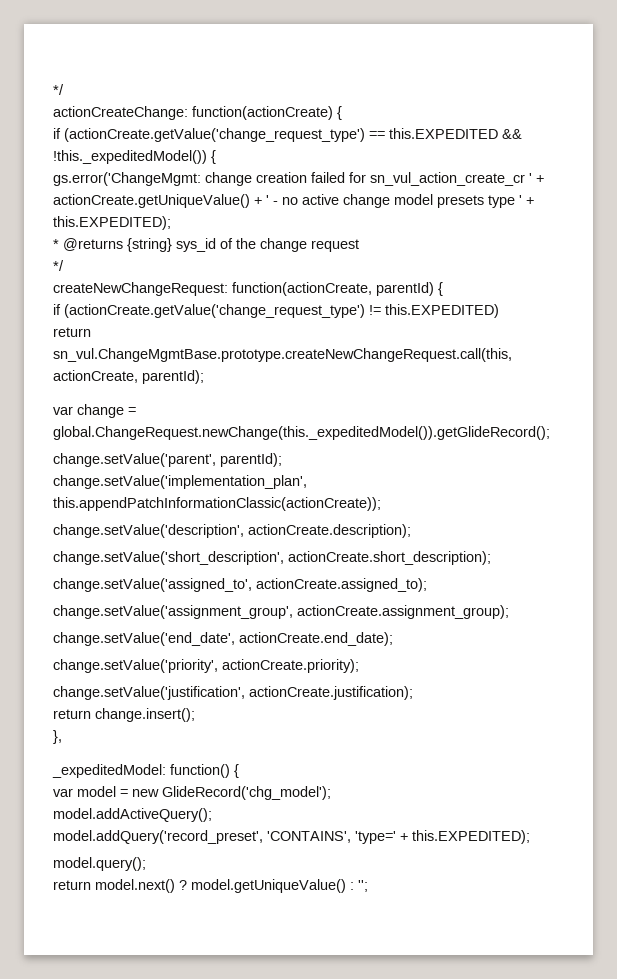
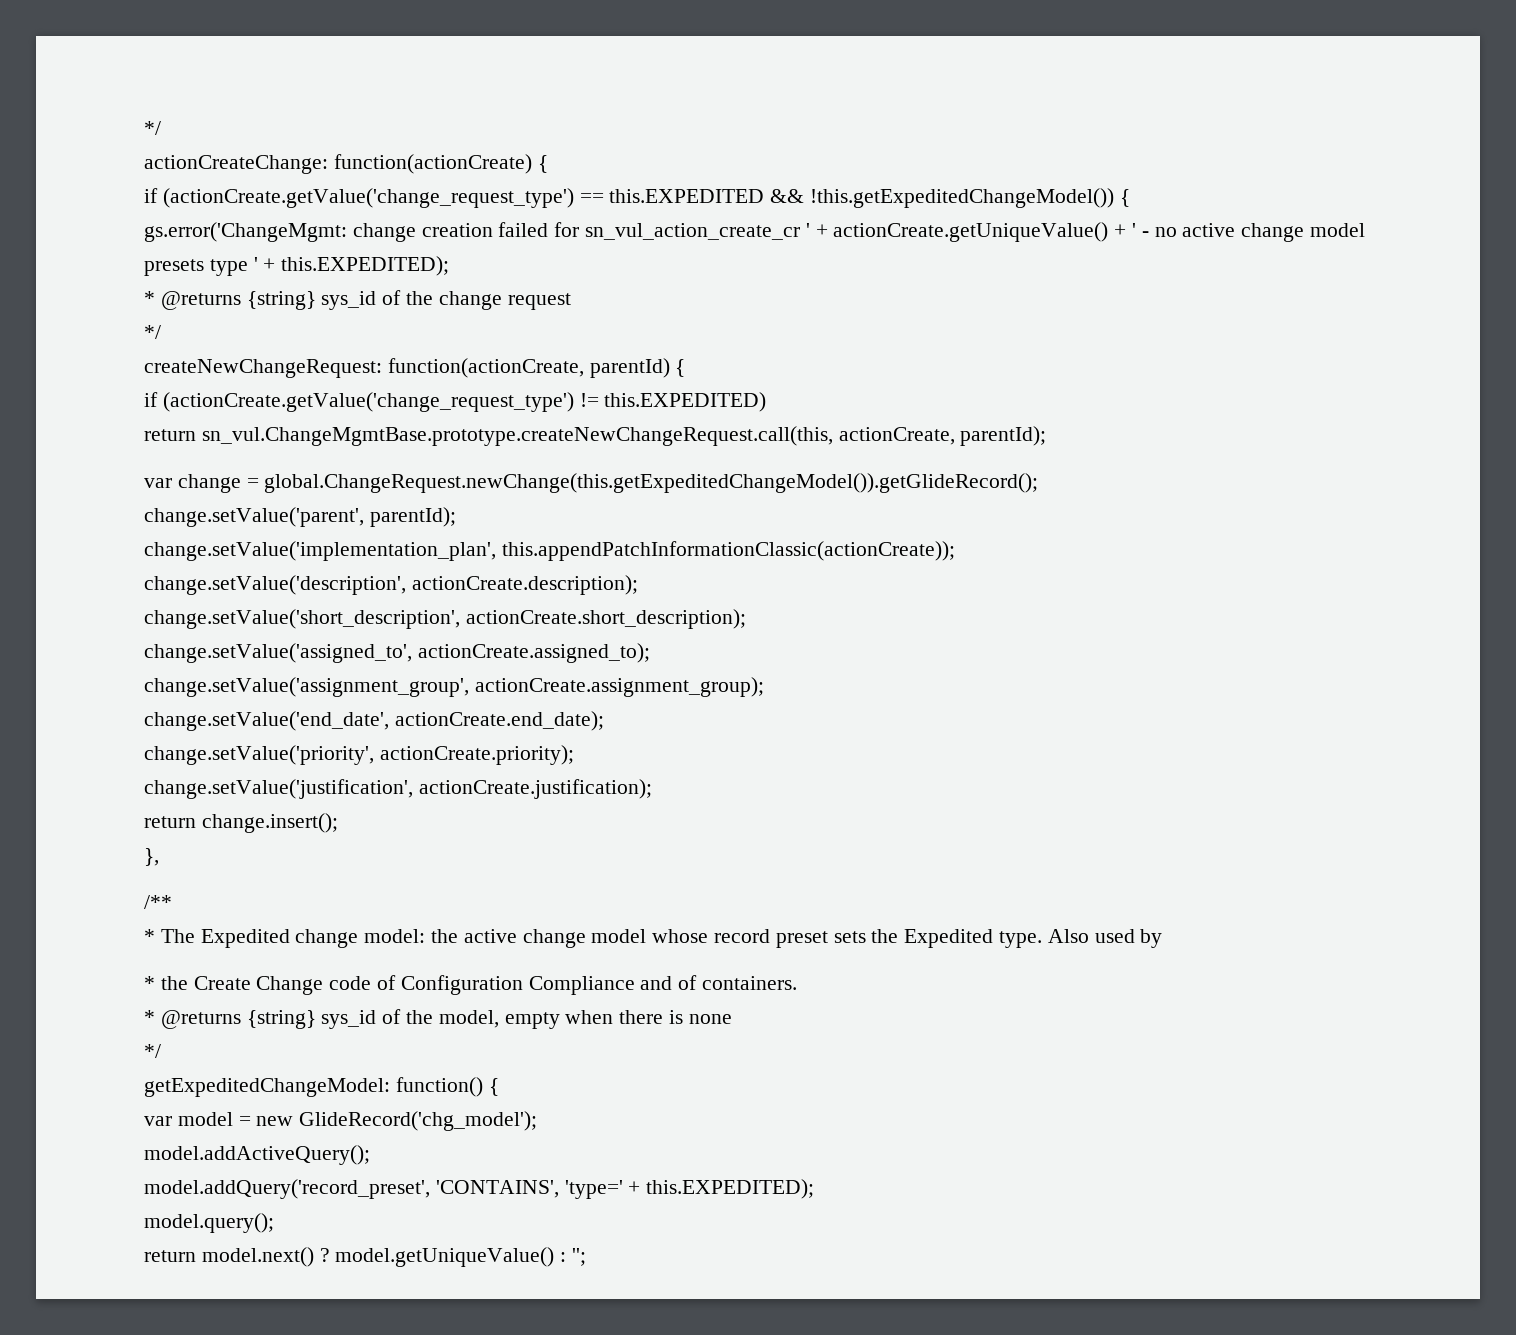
- if (actionCreate.getValue('change_request_type') == this.EXPEDITED && !this._expeditedModel()) {
+ if (actionCreate.getValue('change_request_type') == this.EXPEDITED && !this.getExpeditedChangeModel()) {
- var change = global.ChangeRequest.newChange(this._expeditedModel()).getGlideRecord();
+ var change = global.ChangeRequest.newChange(this.getExpeditedChangeModel()).getGlideRecord();
- _expeditedModel: function() {
+ /**
+ * The Expedited change model: the active change model whose record preset sets the Expedited type. Also used by
+ * the Create Change code of Configuration Compliance and of containers.
+ * @returns {string} sys_id of the model, empty when there is none
+ */
+ getExpeditedChangeModel: function() {

